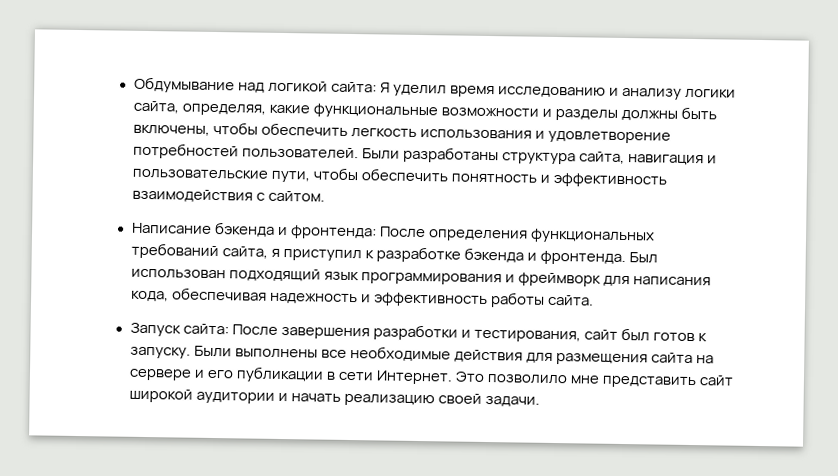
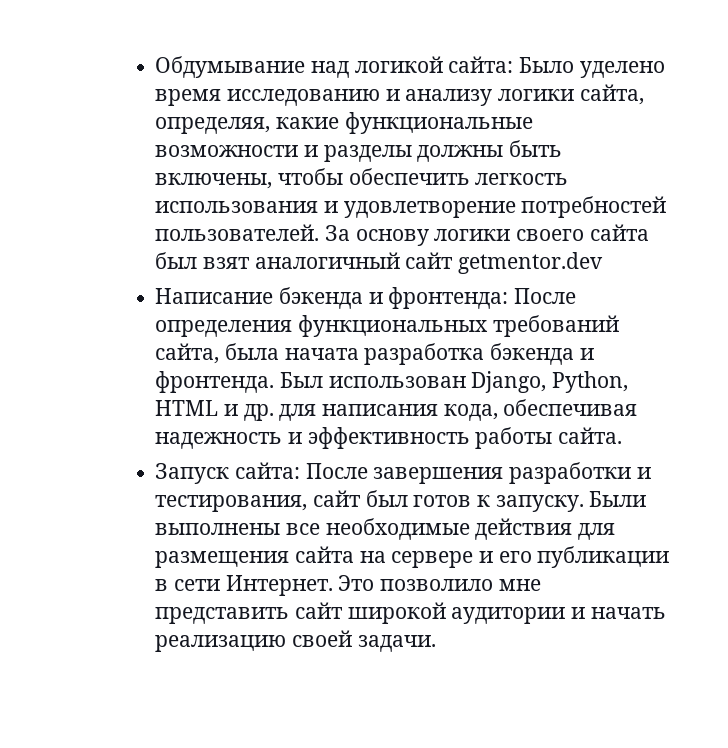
- Обдумывание над логикой сайта: Я уделил время исследованию и анализу логики сайта, определяя, какие функциональные возможности и разделы должны быть включены, чтобы обеспечить легкость использования и удовлетворение потребностей пользователей.
+ Обдумывание над логикой сайта: Было уделено время исследованию и анализу логики сайта, определяя, какие функциональные возможности и разделы должны быть включены, чтобы обеспечить легкость использования и удовлетворение потребностей пользователей.
- Были разработаны структура сайта, навигация и пользовательские пути, чтобы обеспечить понятность и эффективность взаимодействия с сайтом.
+ За основу логики своего сайта был взят аналогичный сайт getmentor.dev
- Написание бэкенда и фронтенда: После определения функциональных требований сайта, я приступил к разработке бэкенда и фронтенда.
+ Написание бэкенда и фронтенда: После определения функциональных требований сайта, была начата разработка бэкенда и фронтенда.
- Был использован подходящий язык программирования и фреймворк для написания кода, обеспечивая надежность и эффективность работы сайта.
+ Был использован Django, Python, HTML и др. для написания кода, обеспечивая надежность и эффективность работы сайта.

